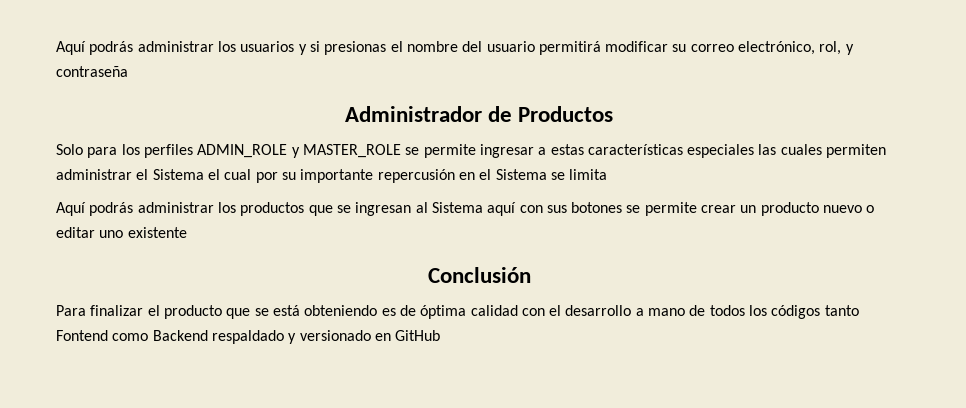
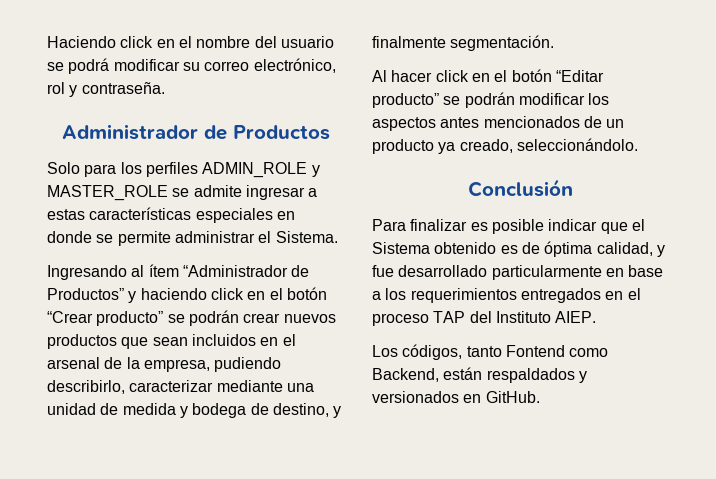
- Aquí podrás administrar los usuarios y si presionas el nombre del usuario permitirá modificar su correo electrónico, rol, y contraseña
+ Haciendo click en el nombre del usuario se podrá modificar su correo electrónico, rol y contraseña.
- Solo para los perfiles ADMIN_ROLE y MASTER_ROLE se permite ingresar a estas características especiales las cuales permiten administrar el Sistema el cual por su importante repercusión en el Sistema se limita
- Aquí podrás administrar los productos que se ingresan al Sistema aquí con sus botones se permite crear un producto nuevo o editar uno existente
+ Solo para los perfiles ADMIN_ROLE y MASTER_ROLE se admite ingresar a estas características especiales en donde se permite administrar el Sistema.
+ Ingresando al ítem “Administrador de Productos” y haciendo click en el botón “Crear producto” se podrán crear nuevos productos que sean incluidos en el arsenal de la empresa, pudiendo describirlo, caracterizar mediante una unidad de medida y bodega de destino, y finalmente segmentación.
+ Al hacer click en el botón “Editar producto” se podrán modificar los aspectos antes mencionados de un producto ya creado, seleccionándolo.
  Conclusión
- Para finalizar el producto que se está obteniendo es de óptima calidad con el desarrollo a mano de todos los códigos tanto Fontend como Backend respaldado y versionado en GitHub
+ Para finalizar es posible indicar que el Sistema obtenido es de óptima calidad, y fue desarrollado particularmente en base a los requerimientos entregados en el proceso TAP del Instituto AIEP.
+ Los códigos, tanto Fontend como Backend, están respaldados y versionados en GitHub.

